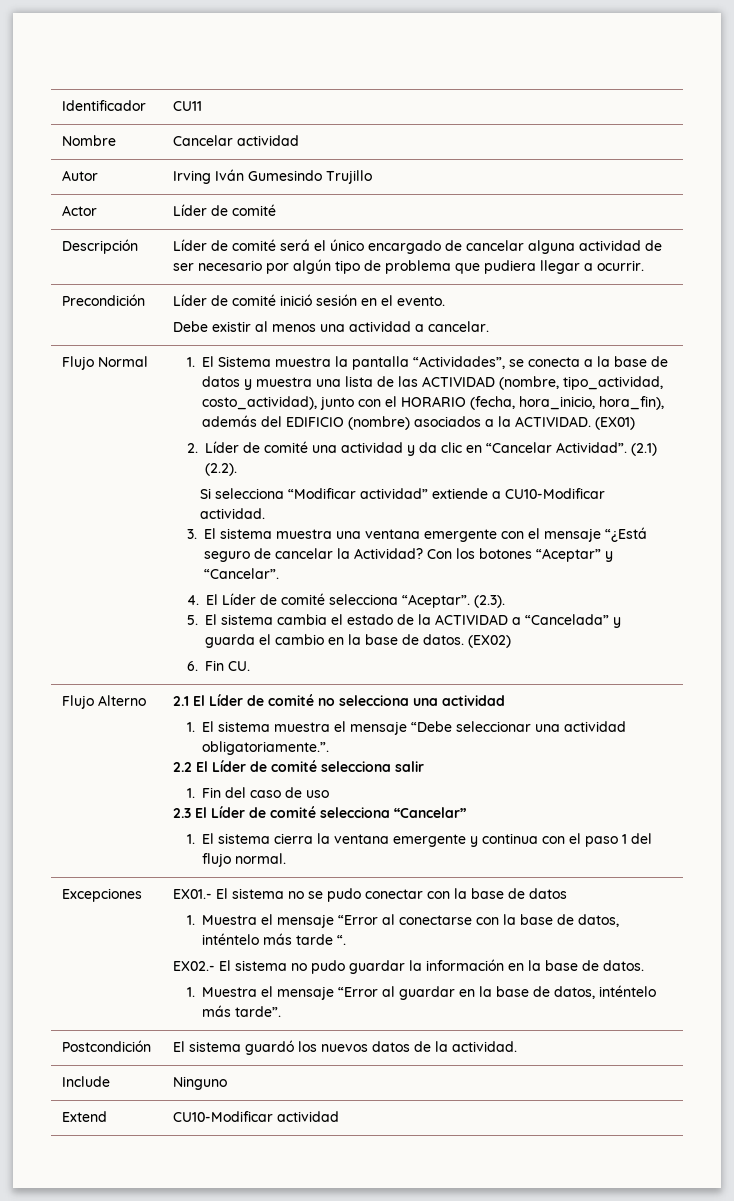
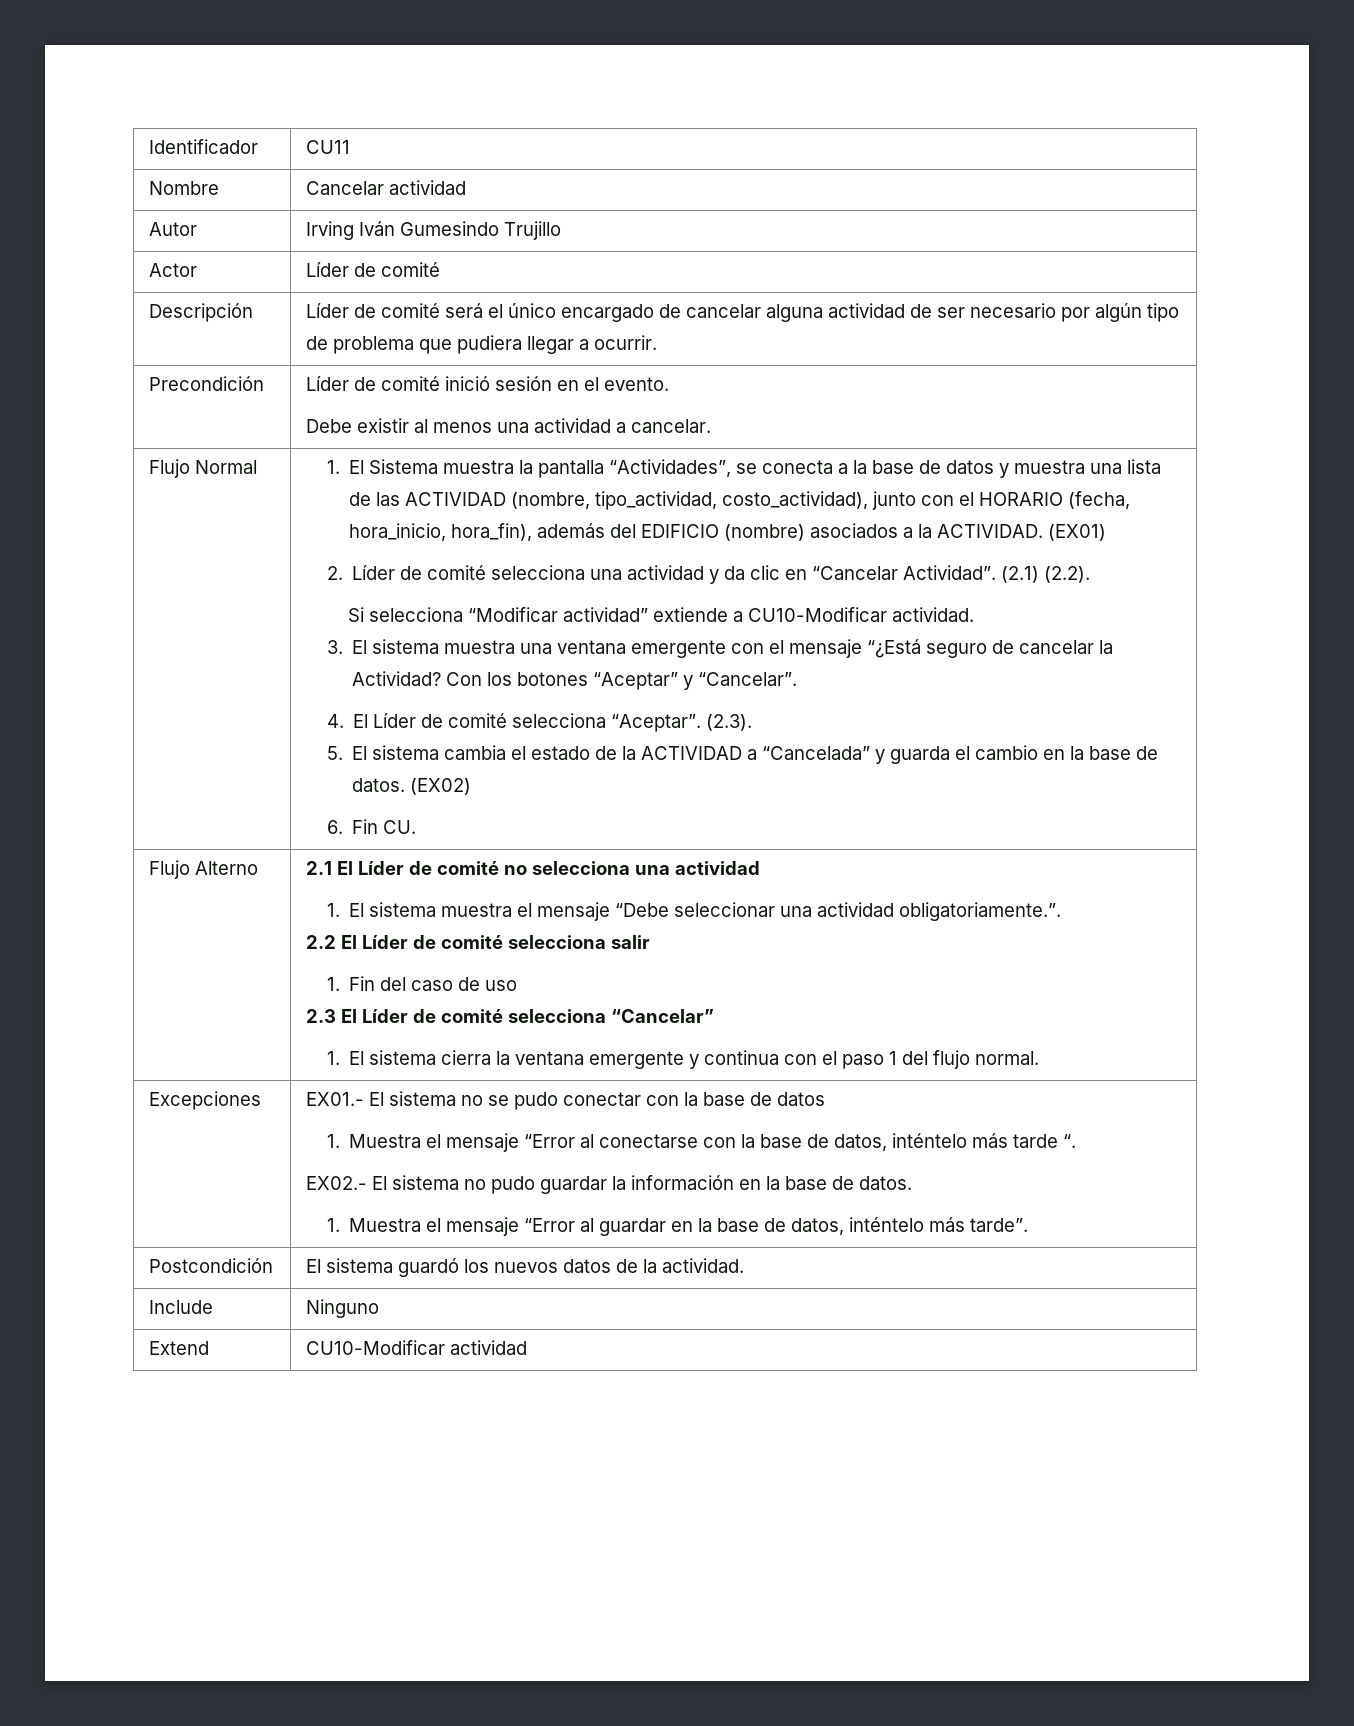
- 2. Líder de comité una actividad y da clic en “Cancelar Actividad”.
+ 2. Líder de comité selecciona una actividad y da clic en “Cancelar Actividad”.

